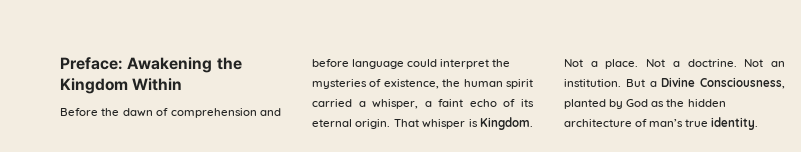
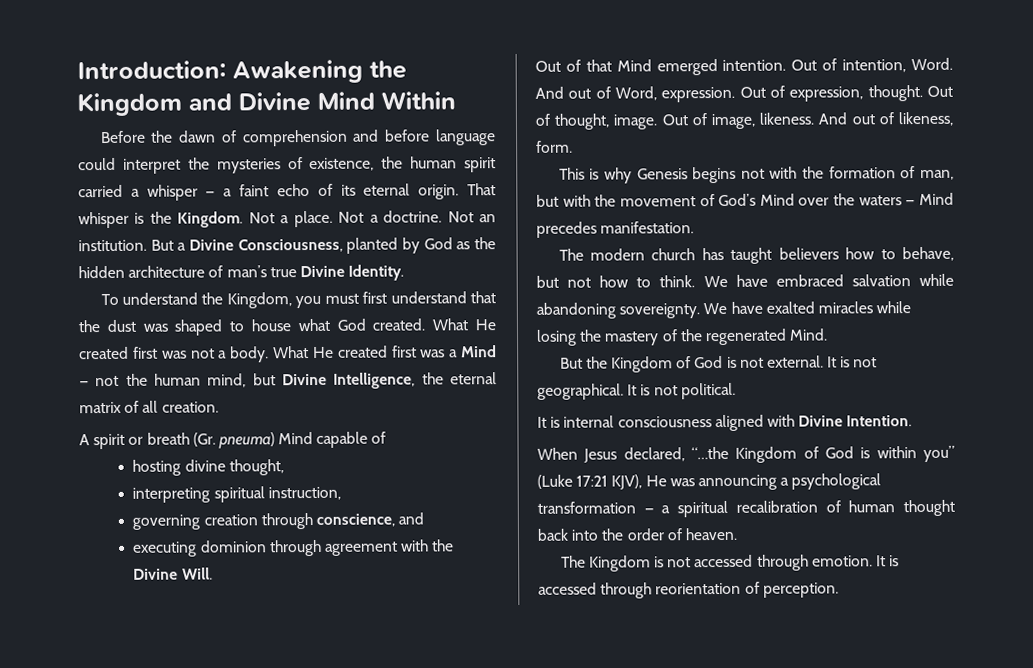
- Preface: Awakening the Kingdom Within
+ Introduction: Awakening the Kingdom and Divine Mind Within
- Before the dawn of comprehension and before language could interpret the mysteries of existence, the human spirit carried a whisper, a faint echo of its eternal origin.
+ Before the dawn of comprehension and before language could interpret the mysteries of existence, the human spirit carried a whisper — a faint echo of its eternal origin.
- That whisper is Kingdom.
+ That whisper is the Kingdom.
- But a Divine Consciousness, planted by God as the hidden architecture of man’s true identity.
+ But a Divine Consciousness, planted by God as the hidden architecture of man’s true Divine Identity.
+ To understand the Kingdom, you must first understand that the dust was shaped to house what God created. What He created first was not a body. What He created first was a Mind — not the human mind, but Divine Intelligence, the eternal matrix of all creation.
+ A spirit or breath (Gr. pneuma) Mind capable of
+ hosting divine thought,
+ interpreting spiritual instruction,
+ governing creation through conscience, and
+ executing dominion through agreement with the Divine Will.
+ Out of that Mind emerged intention. Out of intention, Word. And out of Word, expression. Out of expression, thought. Out of thought, image. Out of image, likeness. And out of likeness, form.
+ This is why Genesis begins not with the formation of man, but with the movement of God’s Mind over the waters — Mind precedes manifestation.
+ The modern church has taught believers how to behave, but not how to think. We have embraced salvation while abandoning sovereignty. We have exalted miracles while losing the mastery of the regenerated Mind.
+ But the Kingdom of God is not external. It is not geographical. It is not political.
+ It is internal consciousness aligned with Divine Intention.
+ When Jesus declared, “…the Kingdom of God is within you” (Luke 17:21 KJV), He was announcing a psychological transformation — a spiritual recalibration of human thought back into the order of heaven.
+ The Kingdom is not accessed through emotion. It is accessed through reorientation of perception.

